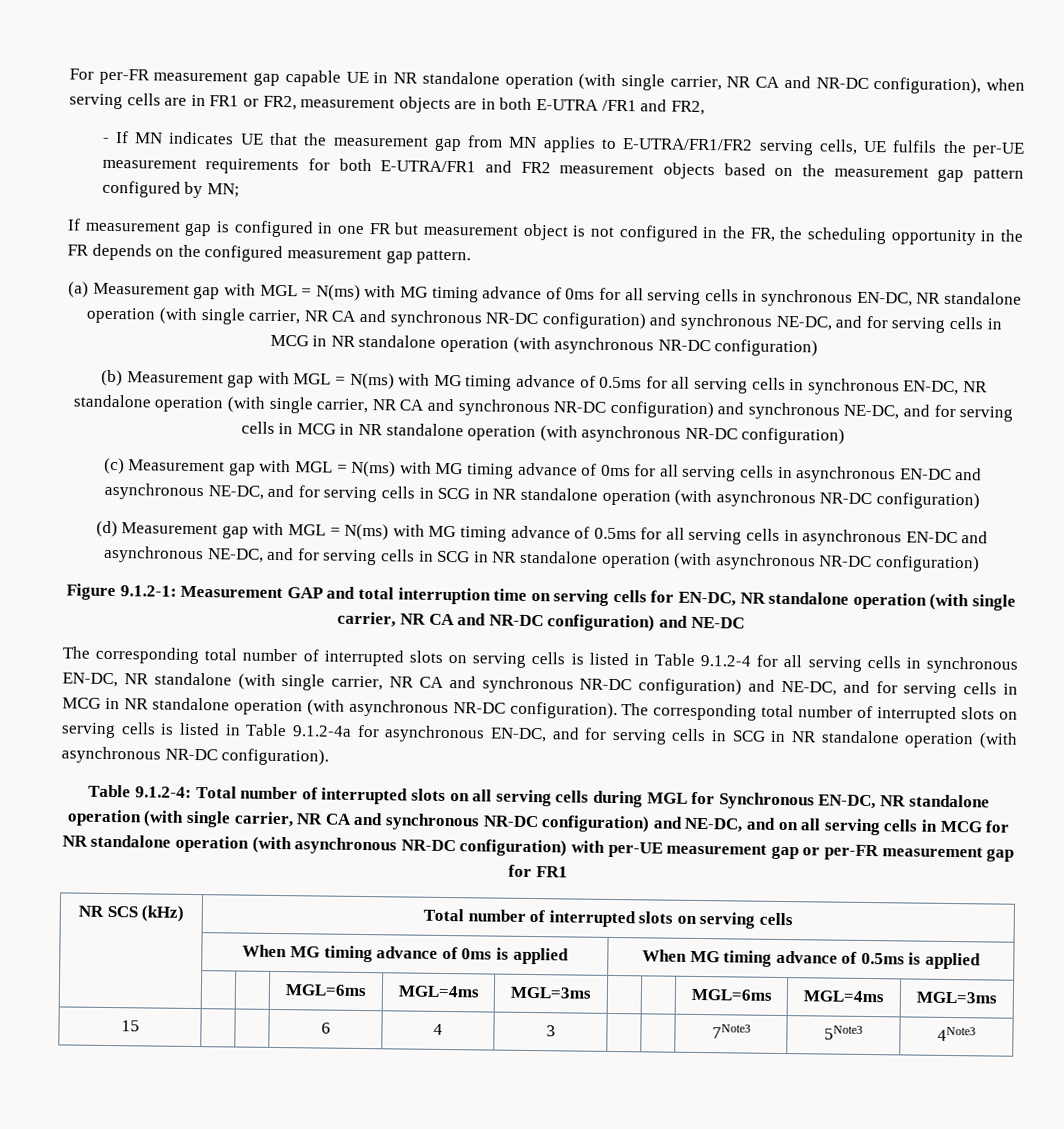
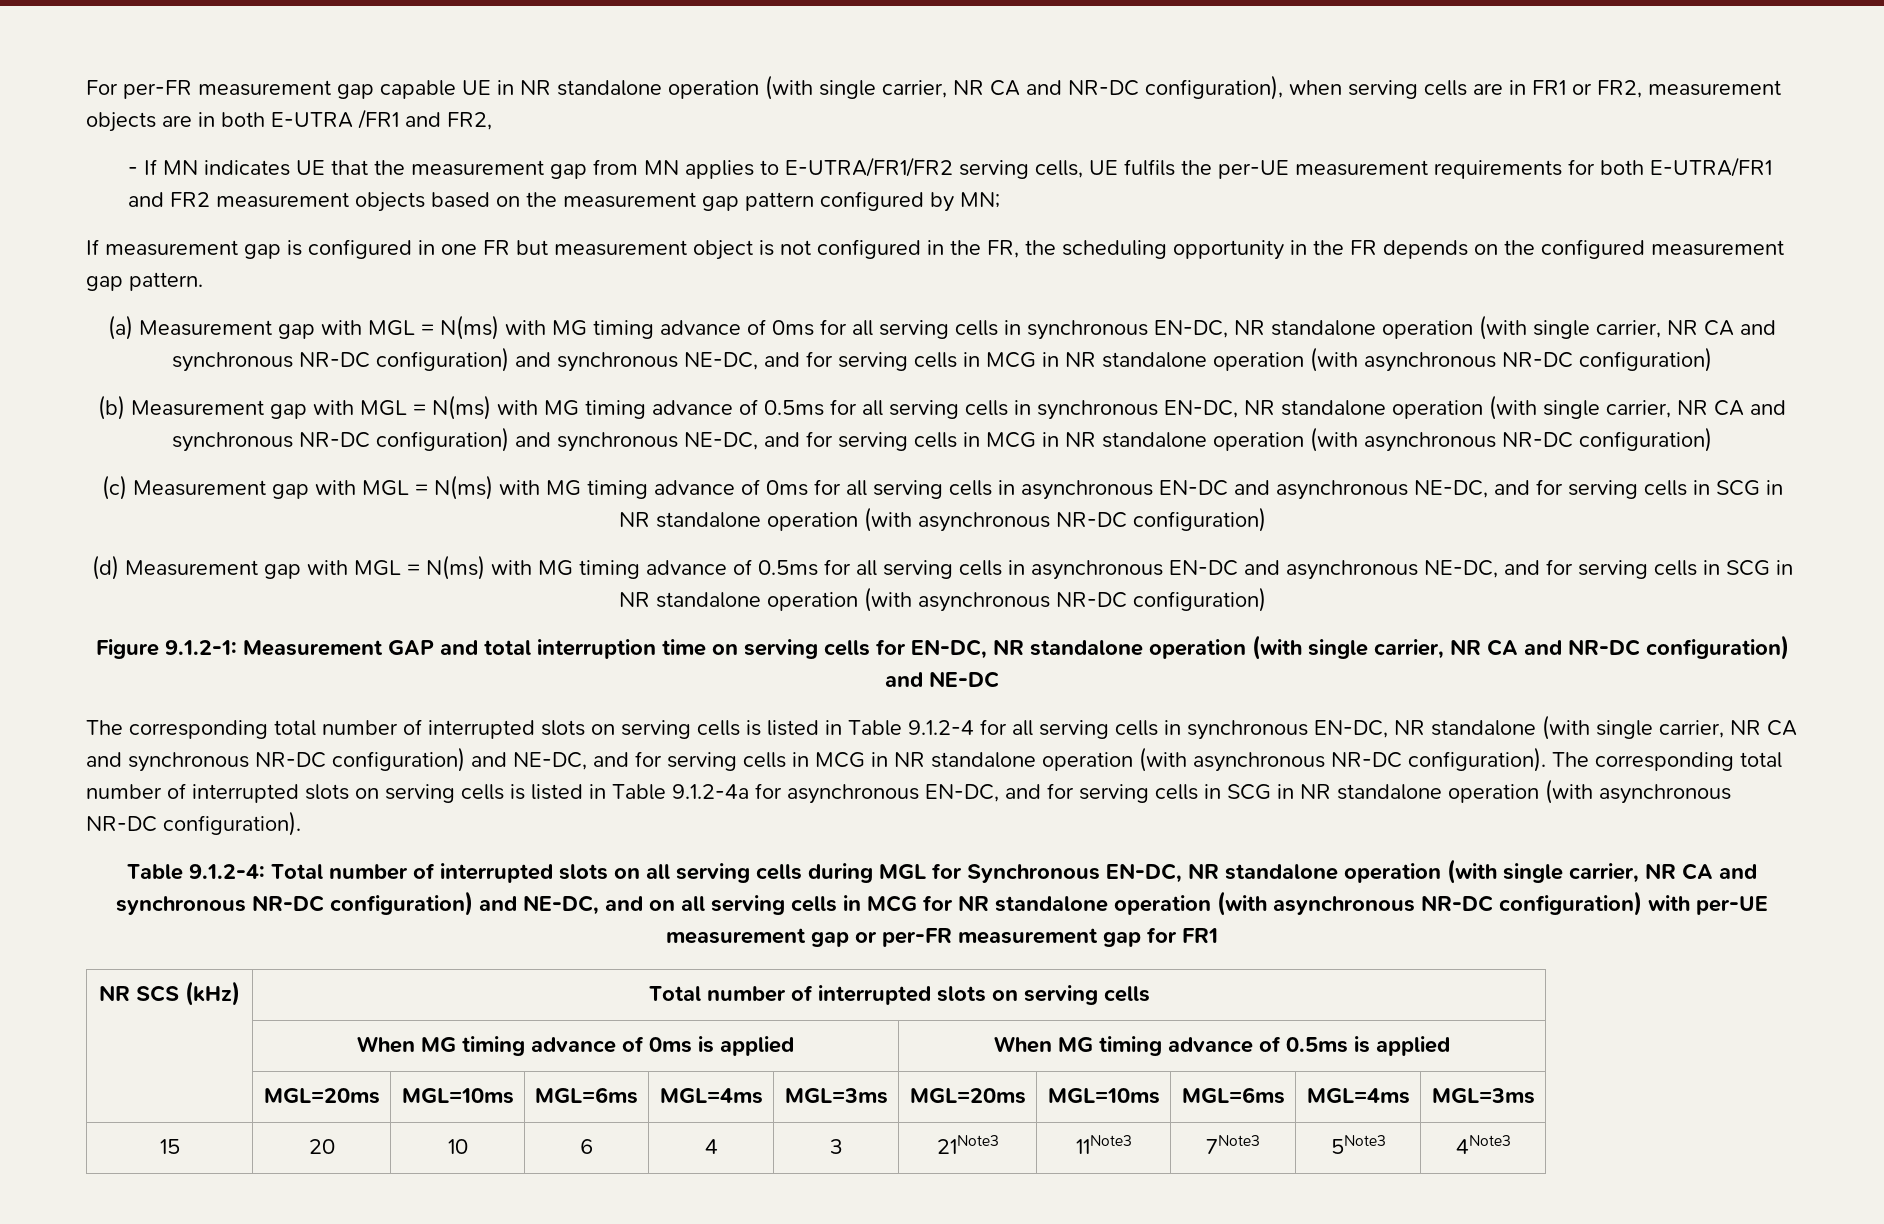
- | | | MGL=6ms | MGL=4ms | MGL=3ms | | | MGL=6ms | MGL=4ms | MGL=3ms
+ | MGL=20ms | MGL=10ms | MGL=6ms | MGL=4ms | MGL=3ms | MGL=20ms | MGL=10ms | MGL=6ms | MGL=4ms | MGL=3ms
- 15 | | | 6 | 4 | 3 | | | 7Note3 | 5Note3 | 4Note3
+ 15 | 20 | 10 | 6 | 4 | 3 | 21Note3 | 11Note3 | 7Note3 | 5Note3 | 4Note3

